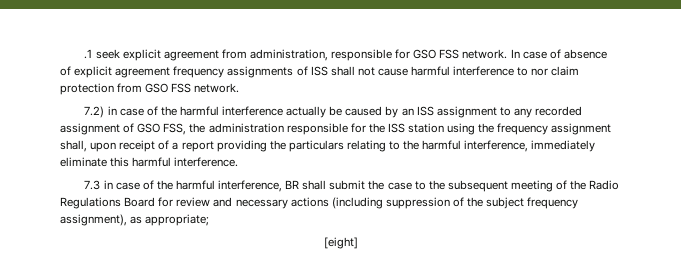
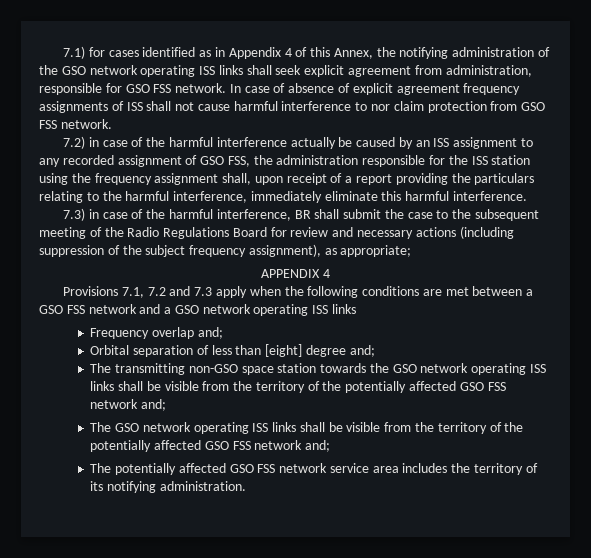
- .1 seek explicit agreement from administration, responsible for GSO FSS network.
+ 7.1) for cases identified as in Appendix 4 of this Annex, the notifying administration of the GSO network operating ISS links shall seek explicit agreement from administration, responsible for GSO FSS network.
- 7.3 in case of the harmful interference, BR shall submit the case to the subsequent meeting of the Radio Regulations Board for review and necessary actions (including suppression of the subject frequency assignment), as appropriate;
+ 7.3) in case of the harmful interference, BR shall submit the case to the subsequent meeting of the Radio Regulations Board for review and necessary actions (including suppression of the subject frequency assignment), as appropriate;
- [eight]
+ APPENDIX 4
+ Provisions 7.1, 7.2 and 7.3 apply when the following conditions are met between a GSO FSS network and a GSO network operating ISS links
+ Frequency overlap and;
+ Orbital separation of less than [eight] degree and;
+ The transmitting non-GSO space station towards the GSO network operating ISS links shall be visible from the territory of the potentially affected GSO FSS network and;
+ The GSO network operating ISS links shall be visible from the territory of the potentially affected GSO FSS network and;
+ The potentially affected GSO FSS network service area includes the territory of its notifying administration.

